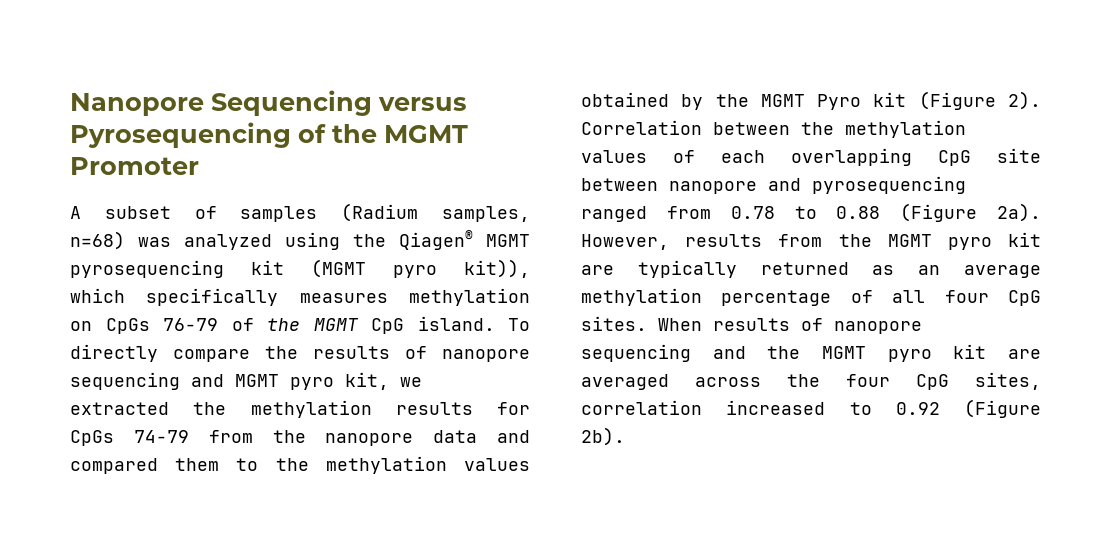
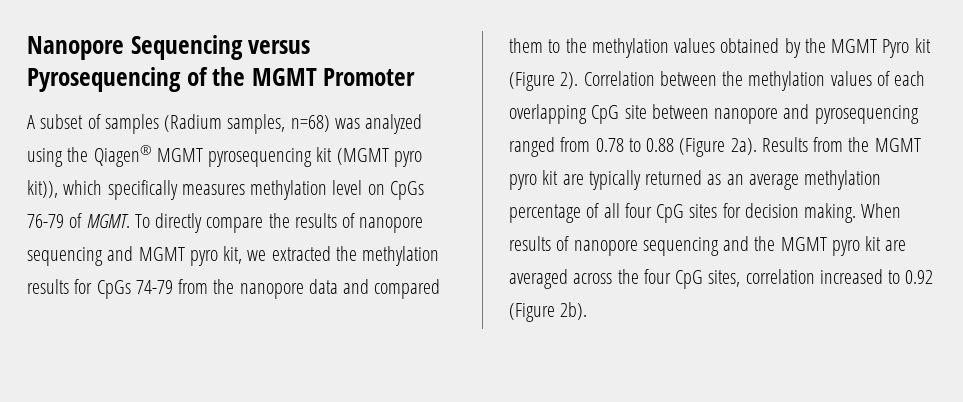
- A subset of samples (Radium samples, n=68) was analyzed using the Qiagen® MGMT pyrosequencing kit (MGMT pyro kit)), which specifically measures methylation on CpGs 76-79 of the MGMT CpG island.
+ A subset of samples (Radium samples, n=68) was analyzed using the Qiagen® MGMT pyrosequencing kit (MGMT pyro kit)), which specifically measures methylation level on CpGs 76-79 of MGMT.
- However, results from the MGMT pyro kit are typically returned as an average methylation percentage of all four CpG sites.
+ Results from the MGMT pyro kit are typically returned as an average methylation percentage of all four CpG sites for decision making.

